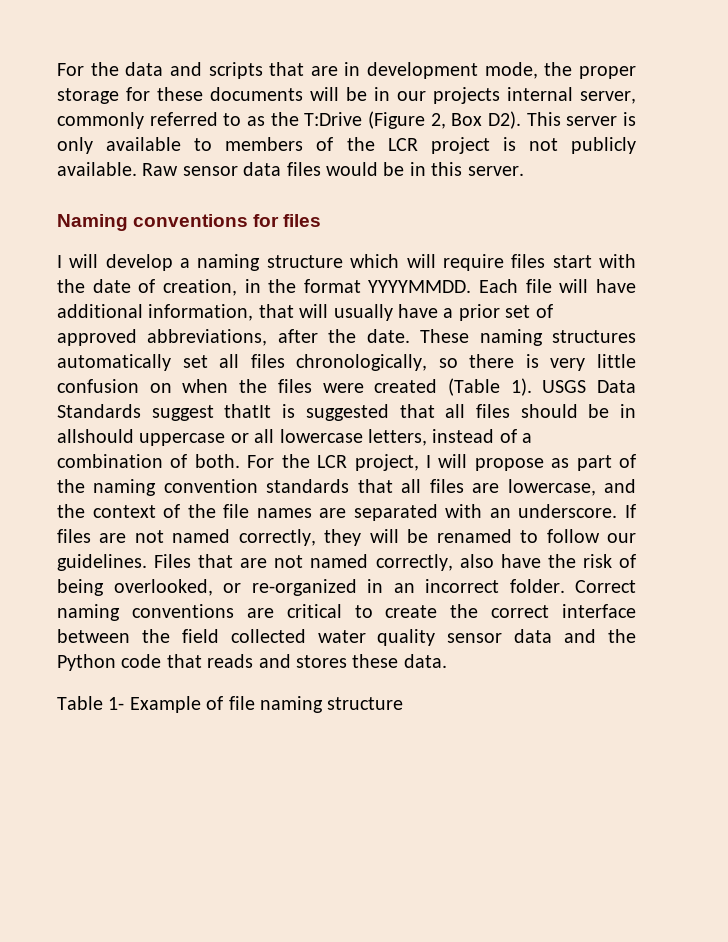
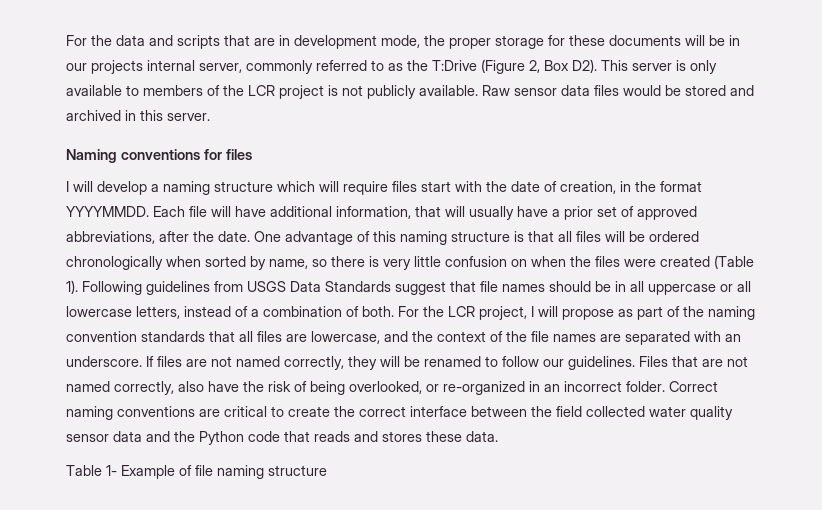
- Raw sensor data files would be in this server.
+ Raw sensor data files would be stored and archived in this server.
- These naming structures automatically set all files chronologically, so there is very little confusion on when the files were created (Table 1).
+ One advantage of this naming structure is that all files will be ordered chronologically when sorted by name, so there is very little confusion on when the files were created (Table 1).
- USGS Data Standards suggest thatIt is suggested that all files should be in allshould uppercase or all lowercase letters, instead of a combination of both.
+ Following guidelines from USGS Data Standards suggest that file names should be in all uppercase or all lowercase letters, instead of a combination of both.

